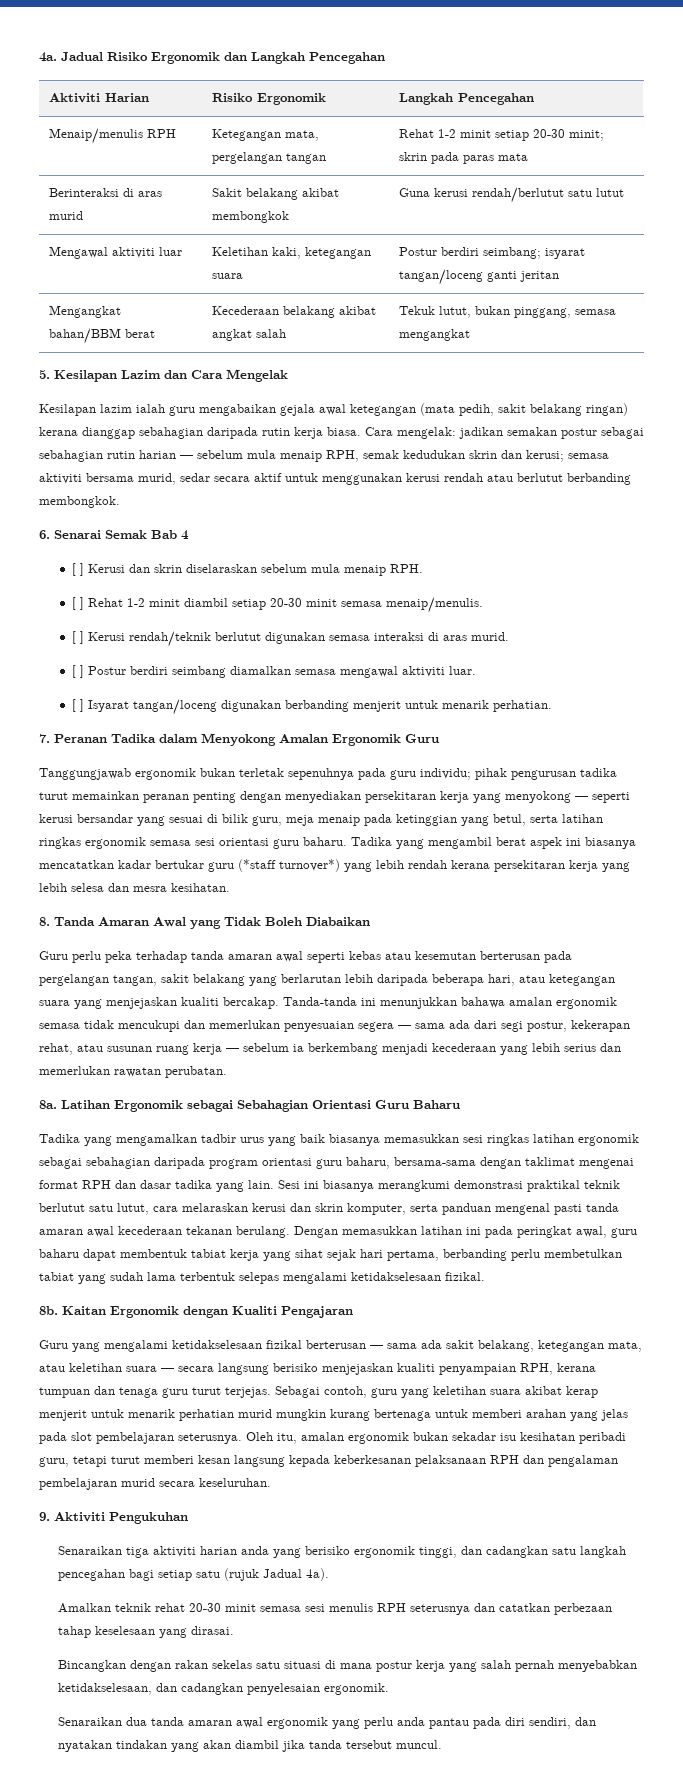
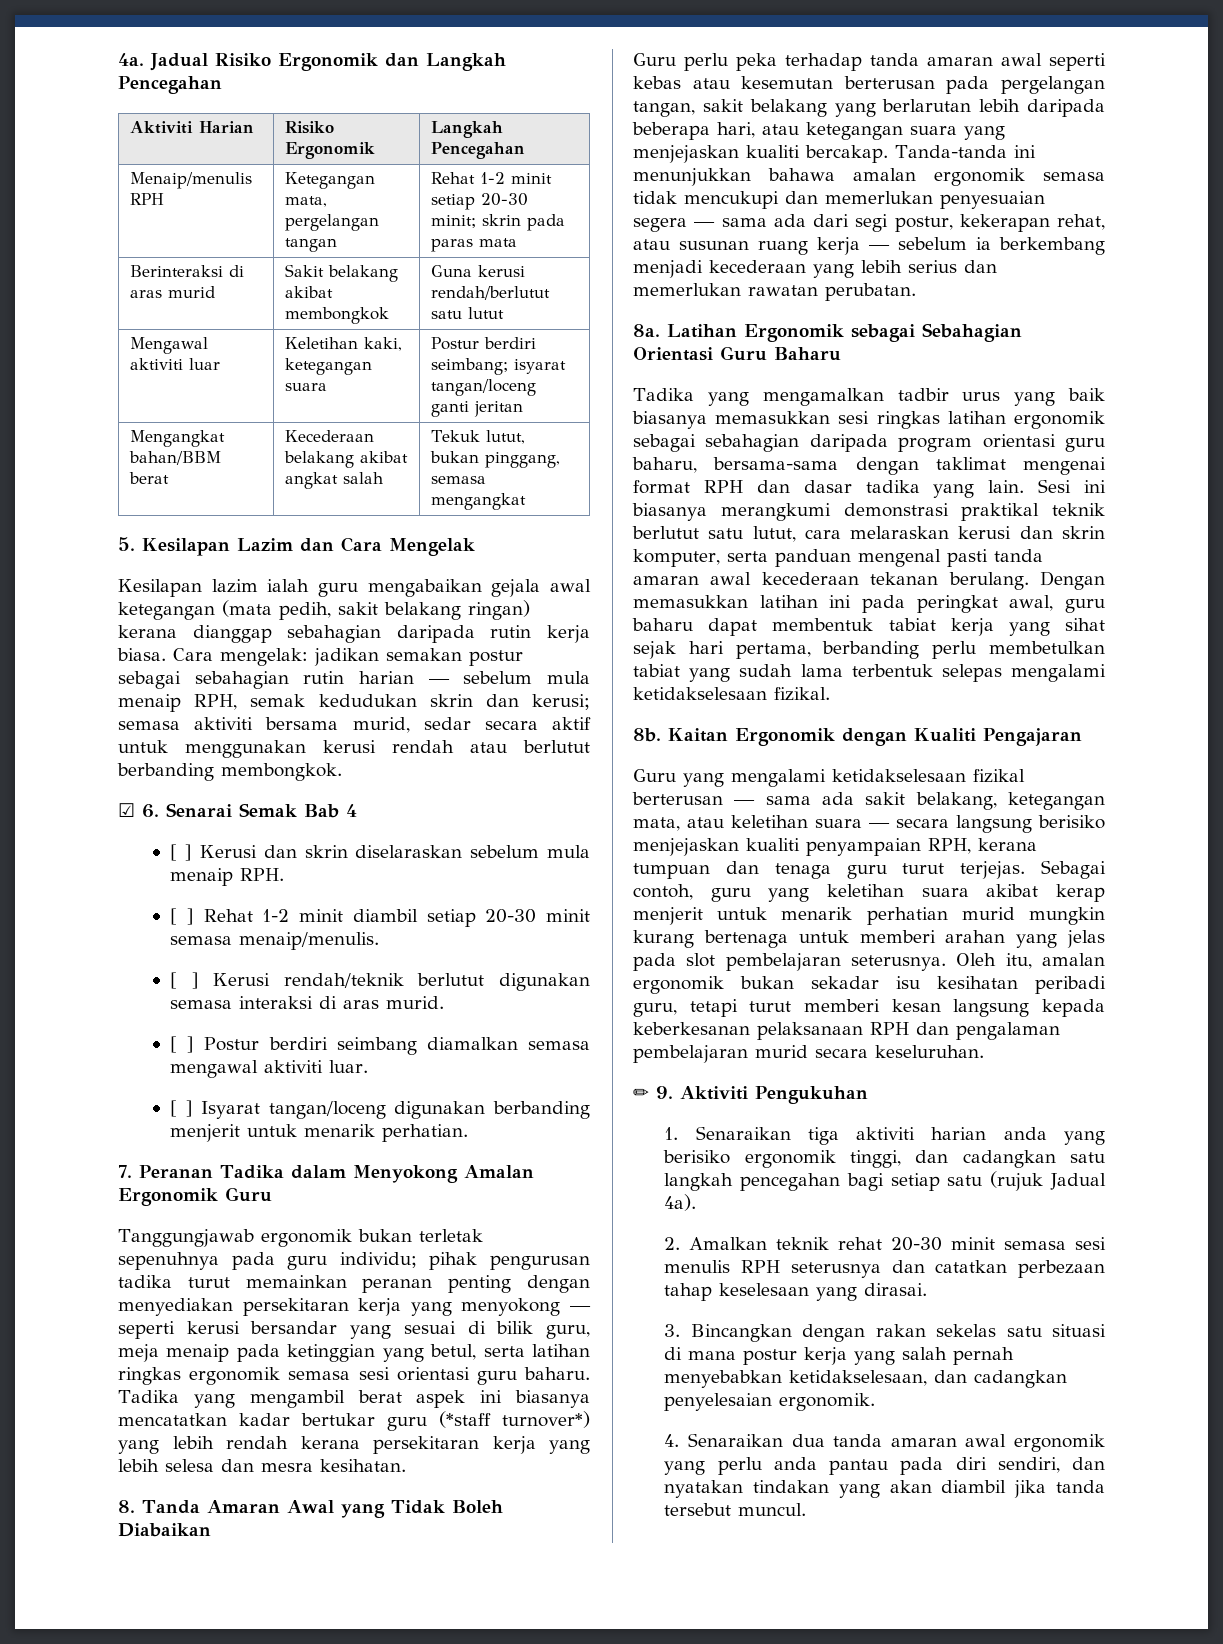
- 6. Senarai Semak Bab 4
+ ☑ 6. Senarai Semak Bab 4
- 9. Aktiviti Pengukuhan
+ ✏ 9. Aktiviti Pengukuhan
- Senaraikan tiga aktiviti harian anda yang berisiko ergonomik tinggi, dan cadangkan satu langkah pencegahan bagi setiap satu (rujuk Jadual 4a).
+ 1. Senaraikan tiga aktiviti harian anda yang berisiko ergonomik tinggi, dan cadangkan satu langkah pencegahan bagi setiap satu (rujuk Jadual 4a).
- Amalkan teknik rehat 20-30 minit semasa sesi menulis RPH seterusnya dan catatkan perbezaan tahap keselesaan yang dirasai.
+ 2. Amalkan teknik rehat 20-30 minit semasa sesi menulis RPH seterusnya dan catatkan perbezaan tahap keselesaan yang dirasai.
- Bincangkan dengan rakan sekelas satu situasi di mana postur kerja yang salah pernah menyebabkan ketidakselesaan, dan cadangkan penyelesaian ergonomik.
+ 3. Bincangkan dengan rakan sekelas satu situasi di mana postur kerja yang salah pernah menyebabkan ketidakselesaan, dan cadangkan penyelesaian ergonomik.
- Senaraikan dua tanda amaran awal ergonomik yang perlu anda pantau pada diri sendiri, dan nyatakan tindakan yang akan diambil jika tanda tersebut muncul.
+ 4. Senaraikan dua tanda amaran awal ergonomik yang perlu anda pantau pada diri sendiri, dan nyatakan tindakan yang akan diambil jika tanda tersebut muncul.

